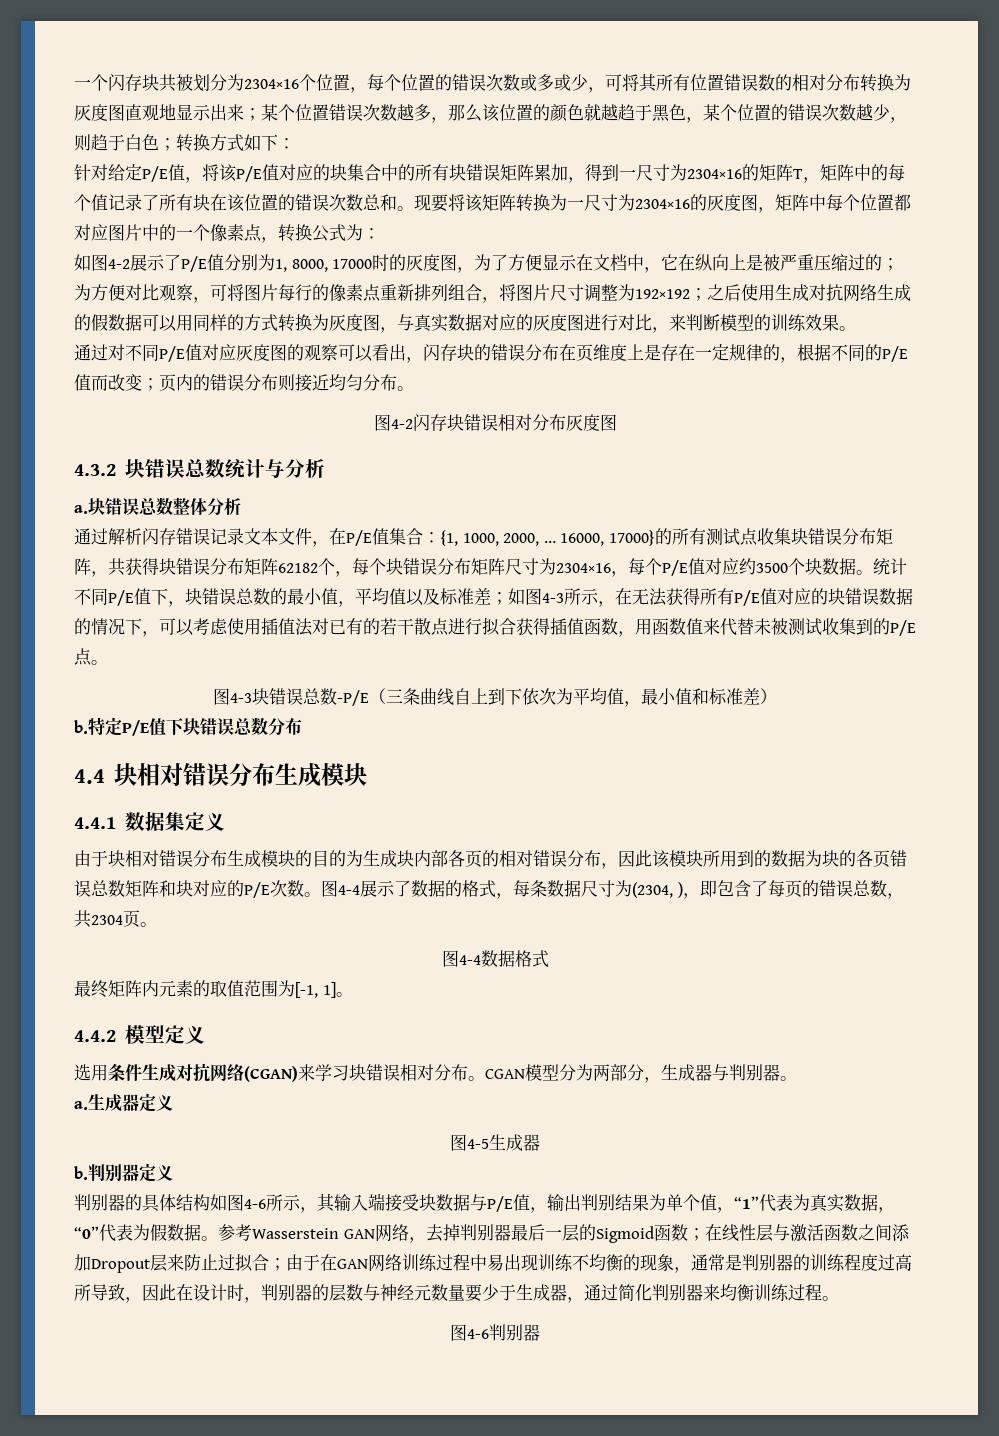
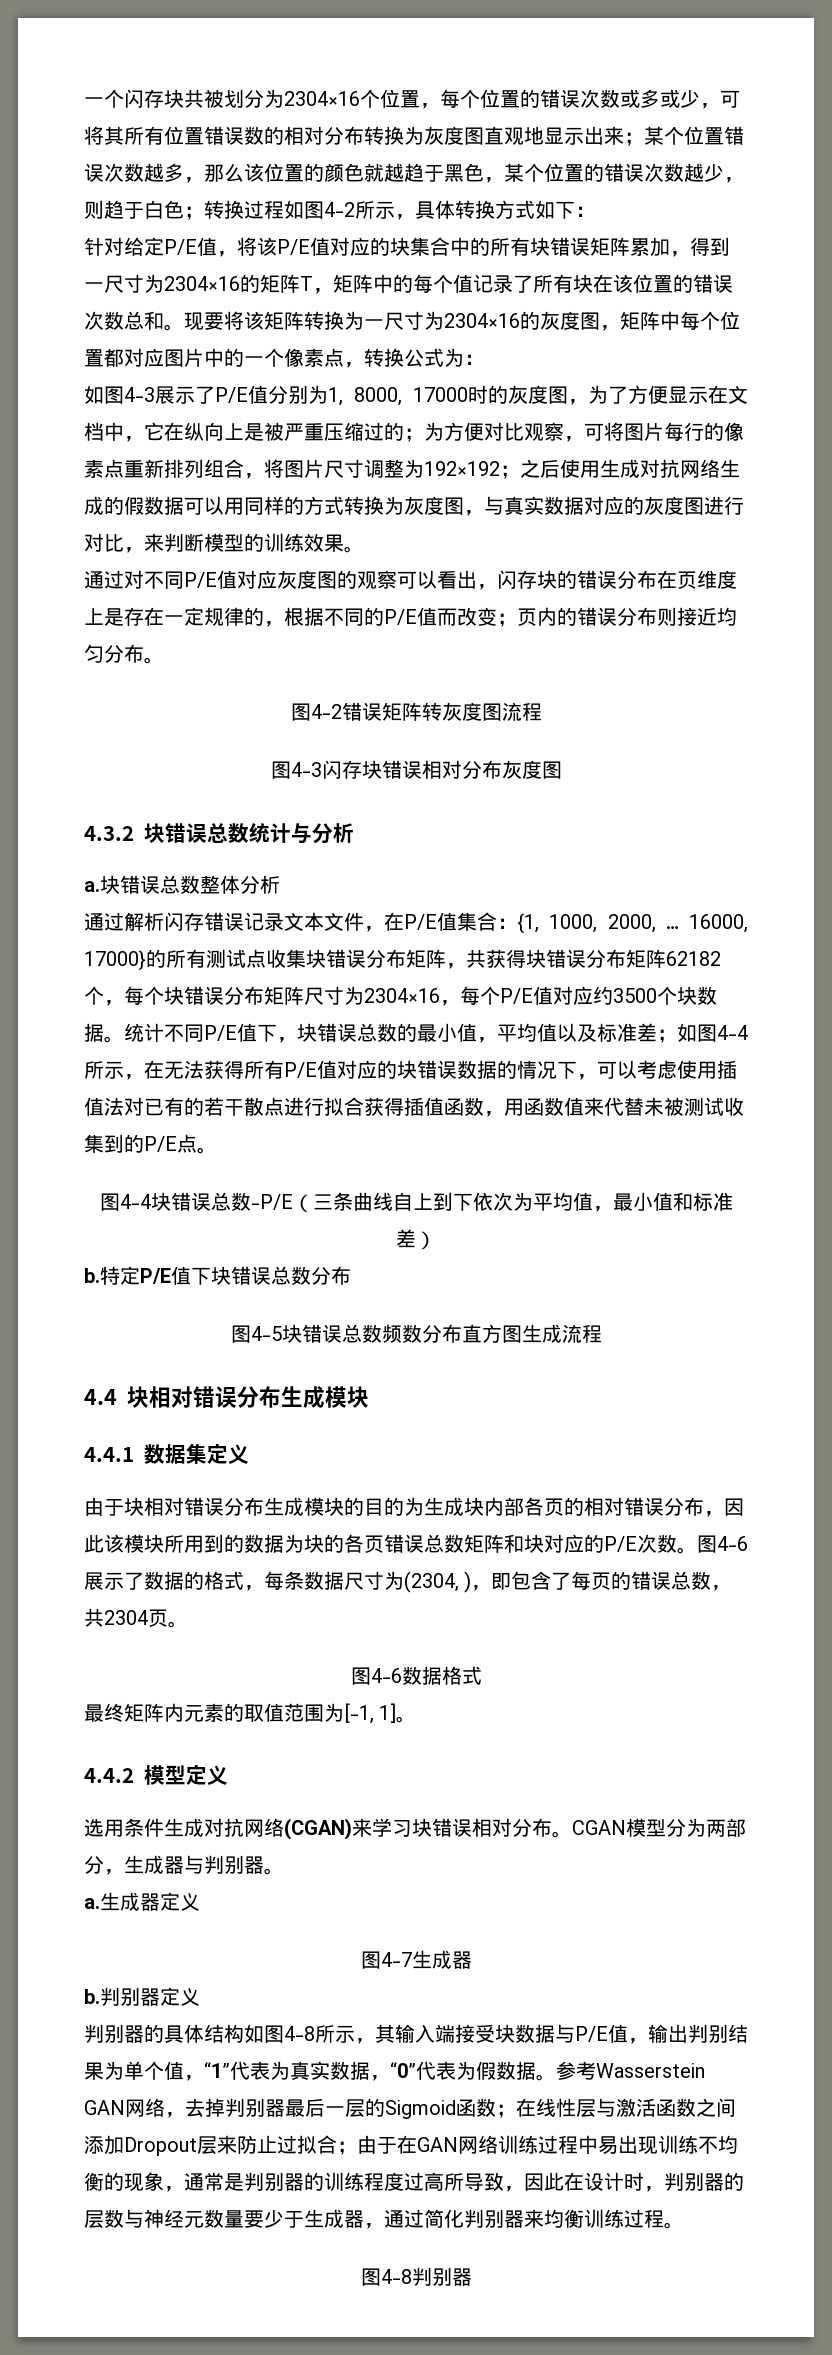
- 一个闪存块共被划分为2304×16个位置，每个位置的错误次数或多或少，可将其所有位置错误数的相对分布转换为灰度图直观地显示出来；某个位置错误次数越多，那么该位置的颜色就越趋于黑色，某个位置的错误次数越少，则趋于白色；转换方式如下：
+ 一个闪存块共被划分为2304×16个位置，每个位置的错误次数或多或少，可将其所有位置错误数的相对分布转换为灰度图直观地显示出来；某个位置错误次数越多，那么该位置的颜色就越趋于黑色，某个位置的错误次数越少，则趋于白色；转换过程如图4-2所示，具体转换方式如下：
- 如图4-2展示了P/E值分别为1, 8000, 17000时的灰度图，为了方便显示在文档中，它在纵向上是被严重压缩过的；
+ 如图4-3展示了P/E值分别为1, 8000, 17000时的灰度图，为了方便显示在文档中，它在纵向上是被严重压缩过的；
- 图4-2闪存块错误相对分布灰度图
+ 图4-2错误矩阵转灰度图流程
+ 图4-3闪存块错误相对分布灰度图
- 统计不同P/E值下，块错误总数的最小值，平均值以及标准差；如图4-3所示，在无法获得所有P/E值对应的块错误数据的情况下，可以考虑使用插值法对已有的若干散点进行拟合获得插值函数，用函数值来代替未被测试收集到的P/E点。
+ 统计不同P/E值下，块错误总数的最小值，平均值以及标准差；如图4-4所示，在无法获得所有P/E值对应的块错误数据的情况下，可以考虑使用插值法对已有的若干散点进行拟合获得插值函数，用函数值来代替未被测试收集到的P/E点。
- 图4-3块错误总数-P/E（三条曲线自上到下依次为平均值，最小值和标准差）
+ 图4-4块错误总数-P/E（三条曲线自上到下依次为平均值，最小值和标准差）
+ 图4-5块错误总数频数分布直方图生成流程
- 图4-4展示了数据的格式，每条数据尺寸为(2304, )，即包含了每页的错误总数，共2304页。
+ 图4-6展示了数据的格式，每条数据尺寸为(2304, )，即包含了每页的错误总数，共2304页。
- 图4-4数据格式
+ 图4-6数据格式
- 图4-5生成器
+ 图4-7生成器
- 判别器的具体结构如图4-6所示，其输入端接受块数据与P/E值，输出判别结果为单个值，“1”代表为真实数据，“0”代表为假数据。
+ 判别器的具体结构如图4-8所示，其输入端接受块数据与P/E值，输出判别结果为单个值，“1”代表为真实数据，“0”代表为假数据。
- 图4-6判别器
+ 图4-8判别器

